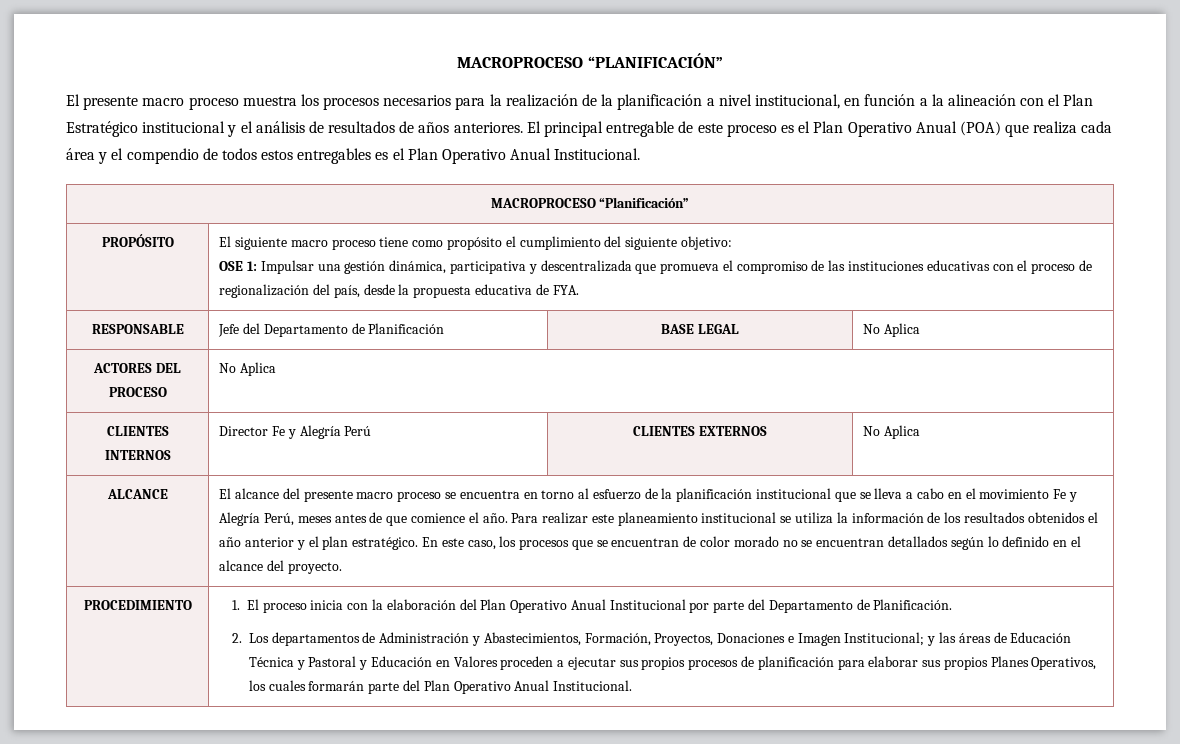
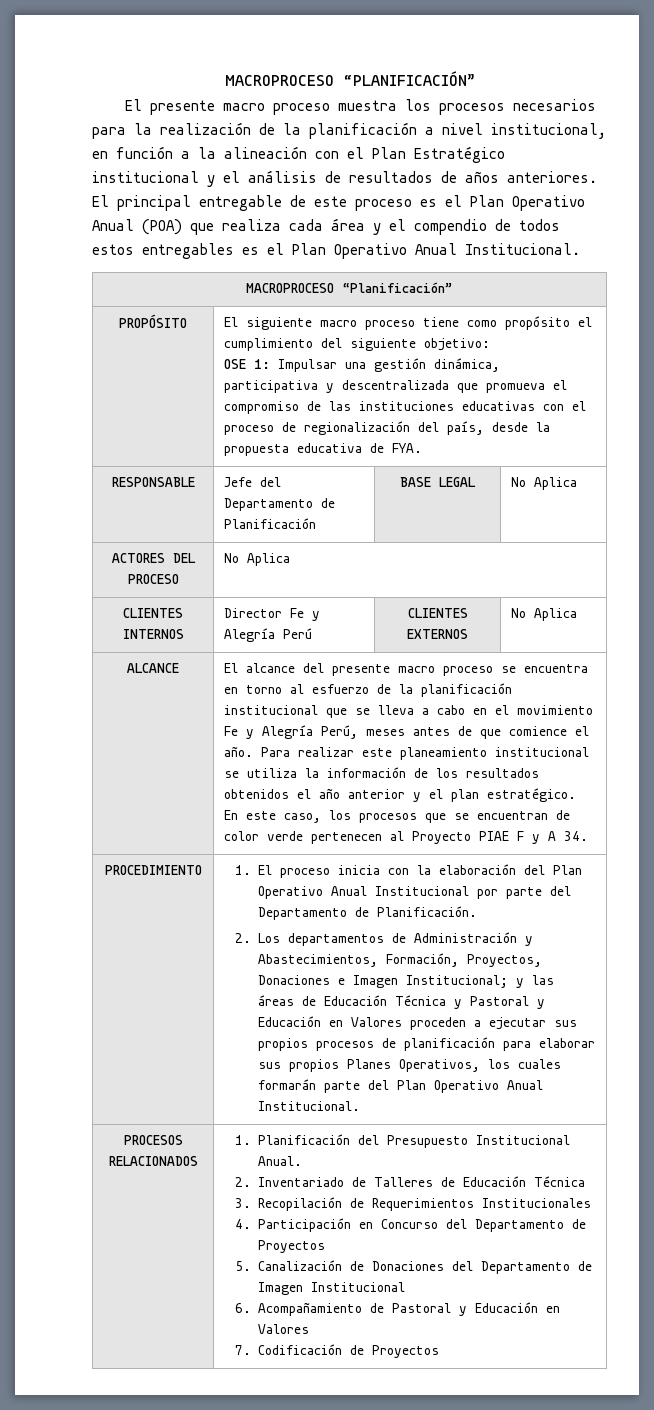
- En este caso, los procesos que se encuentran de color morado no se encuentran detallados según lo definido en el alcance del proyecto.
+ En este caso, los procesos que se encuentran de color verde pertenecen al Proyecto PIAE F y A 34.
+ PROCESOS RELACIONADOS | 1. Planificación del Presupuesto Institucional Anual.
+ 2. Inventariado de Talleres de Educación Técnica
+ 3. Recopilación de Requerimientos Institucionales
+ 4. Participación en Concurso del Departamento de Proyectos
+ 5. Canalización de Donaciones del Departamento de Imagen Institucional
+ 6. Acompañamiento de Pastoral y Educación en Valores
+ 7. Codificación de Proyectos

